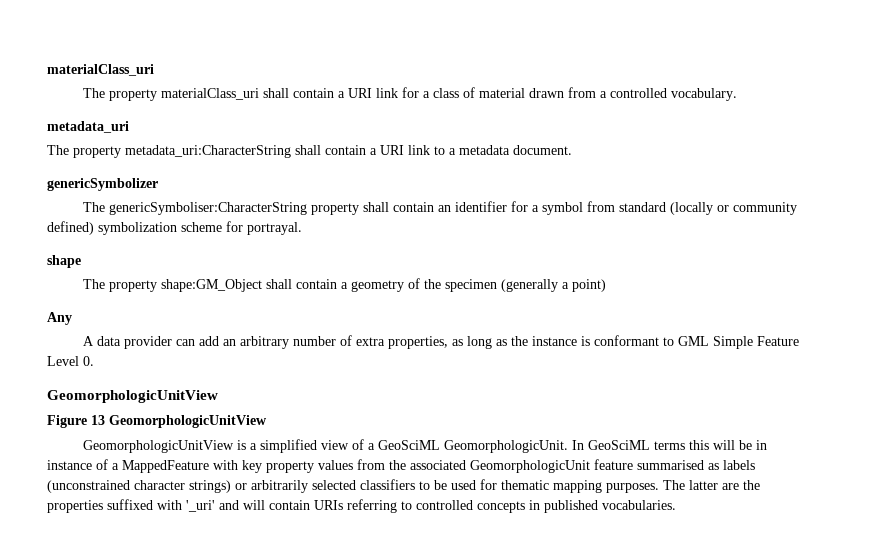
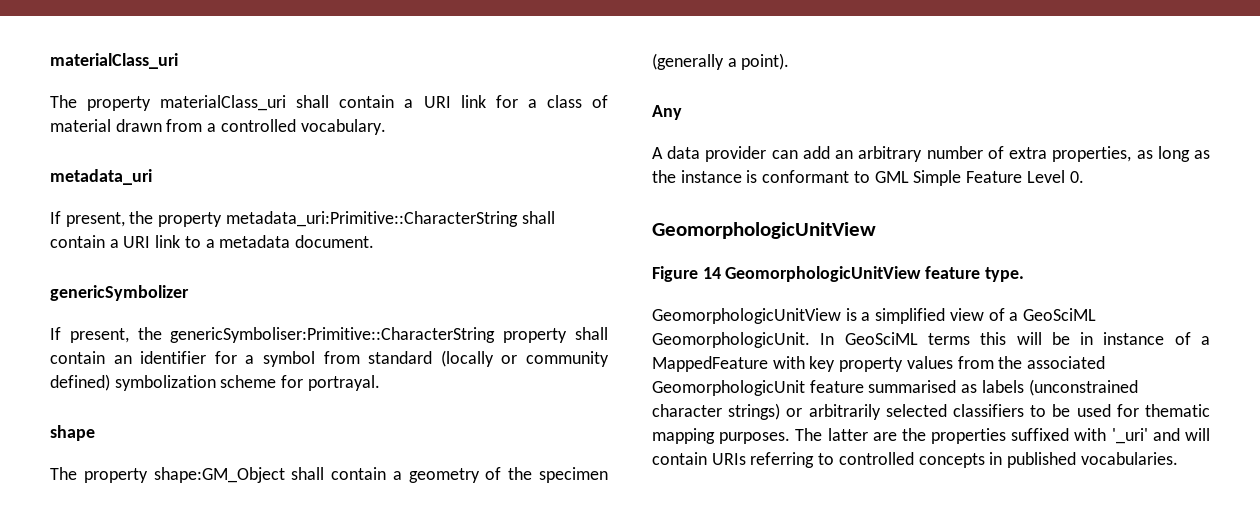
- The property metadata_uri:CharacterString shall contain a URI link to a metadata document.
+ If present, the property metadata_uri:Primitive::CharacterString shall contain a URI link to a metadata document.
- The genericSymboliser:CharacterString property shall contain an identifier for a symbol from standard (locally or community defined) symbolization scheme for portrayal.
+ If present, the genericSymboliser:Primitive::CharacterString property shall contain an identifier for a symbol from standard (locally or community defined) symbolization scheme for portrayal.
- The property shape:GM_Object shall contain a geometry of the specimen (generally a point)
+ The property shape:GM_Object shall contain a geometry of the specimen (generally a point).
- Figure 13 GeomorphologicUnitView
+ Figure 14 GeomorphologicUnitView feature type.

